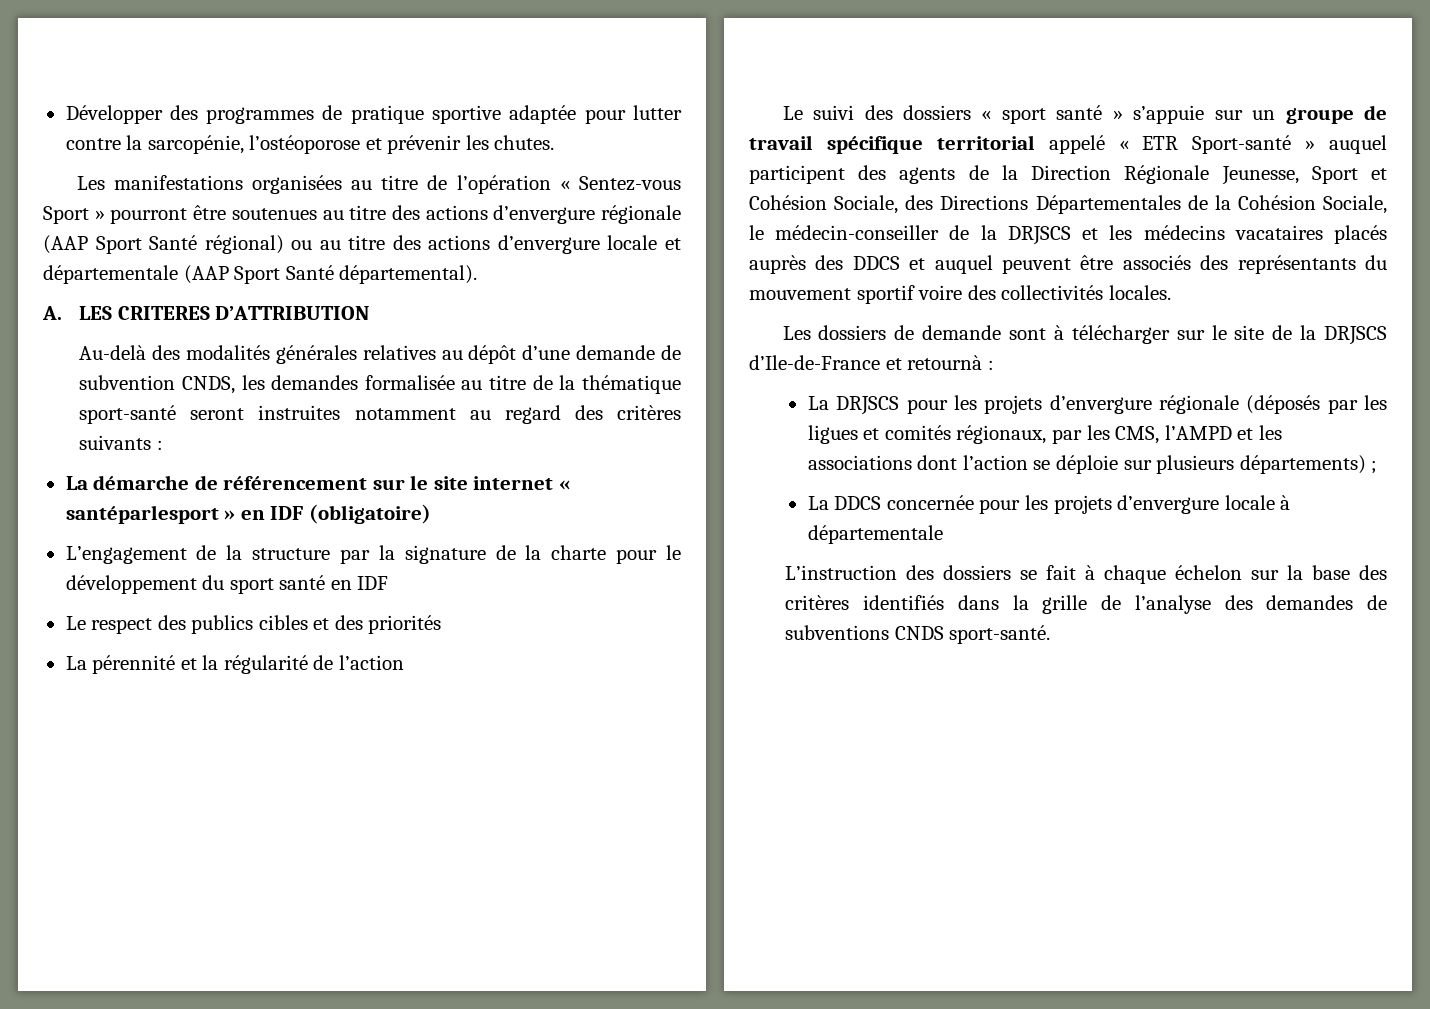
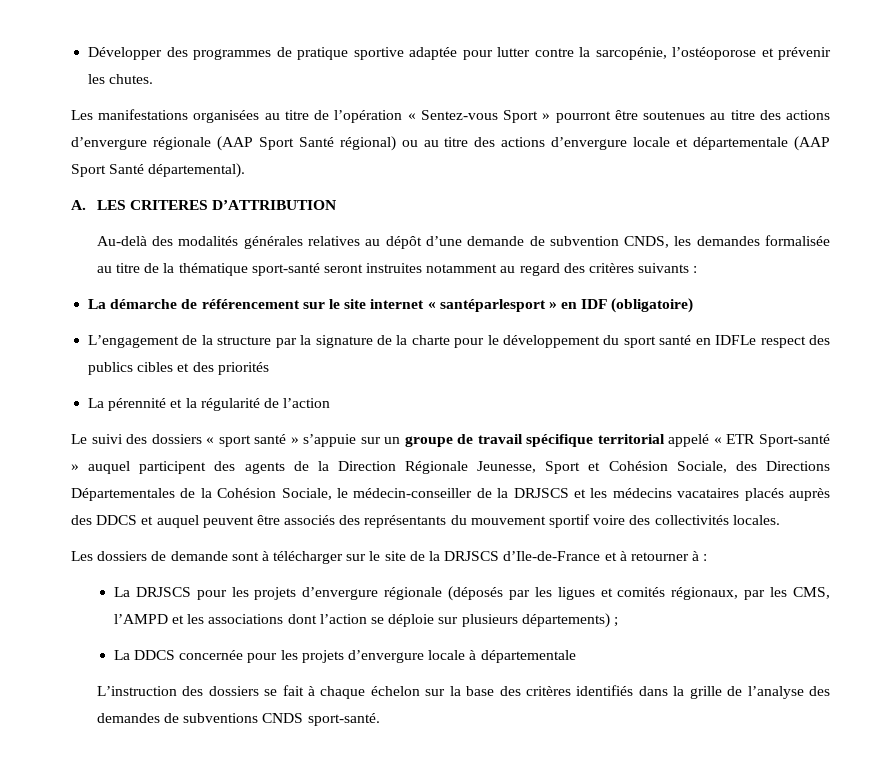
- L’engagement de la structure par la signature de la charte pour le développement du sport santé en IDF
- Le respect des publics cibles et des priorités
+ L’engagement de la structure par la signature de la charte pour le développement du sport santé en IDFLe respect des publics cibles et des priorités
- Les dossiers de demande sont à télécharger sur le site de la DRJSCS d’Ile-de-France et retournà :
+ Les dossiers de demande sont à télécharger sur le site de la DRJSCS d’Ile-de-France et à retourner à :

